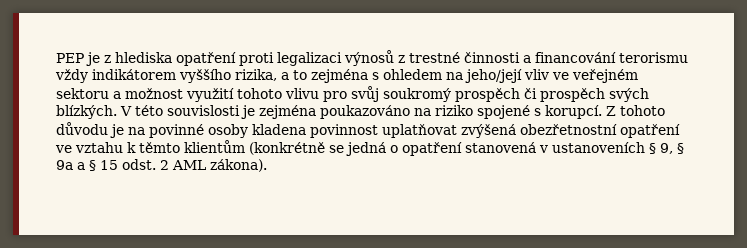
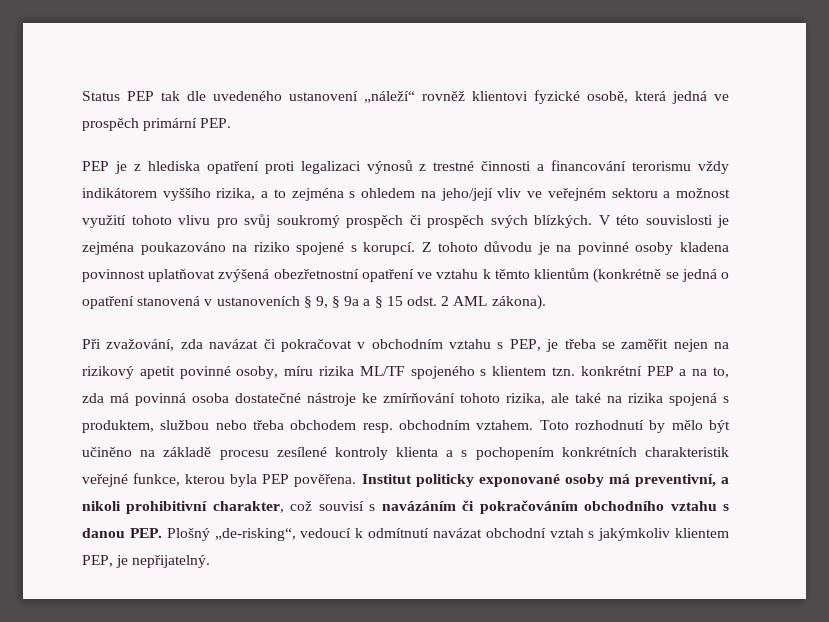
+ Status PEP tak dle uvedeného ustanovení „náleží“ rovněž klientovi fyzické osobě, která jedná ve prospěch primární PEP.
+ Při zvažování, zda navázat či pokračovat v obchodním vztahu s PEP, je třeba se zaměřit nejen na rizikový apetit povinné osoby, míru rizika ML/TF spojeného s klientem tzn. konkrétní PEP a na to, zda má povinná osoba dostatečné nástroje ke zmírňování tohoto rizika, ale také na rizika spojená s produktem, službou nebo třeba obchodem resp. obchodním vztahem. Toto rozhodnutí by mělo být učiněno na základě procesu zesílené kontroly klienta a s pochopením konkrétních charakteristik veřejné funkce, kterou byla PEP pověřena. Institut politicky exponované osoby má preventivní, a nikoli prohibitivní charakter, což souvisí s navázáním či pokračováním obchodního vztahu s danou PEP. Plošný „de-risking“, vedoucí k odmítnutí navázat obchodní vztah s jakýmkoliv klientem PEP, je nepřijatelný.

